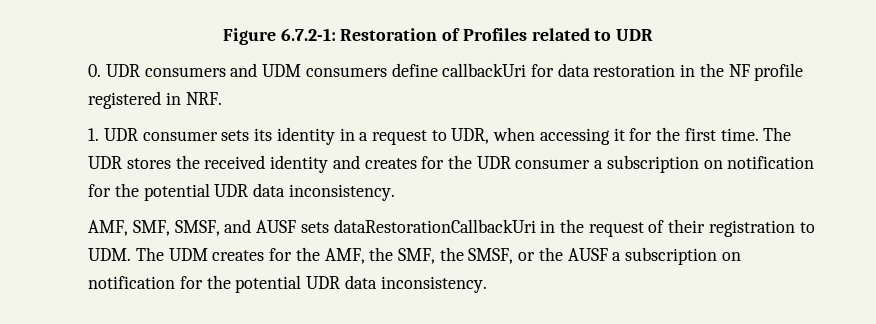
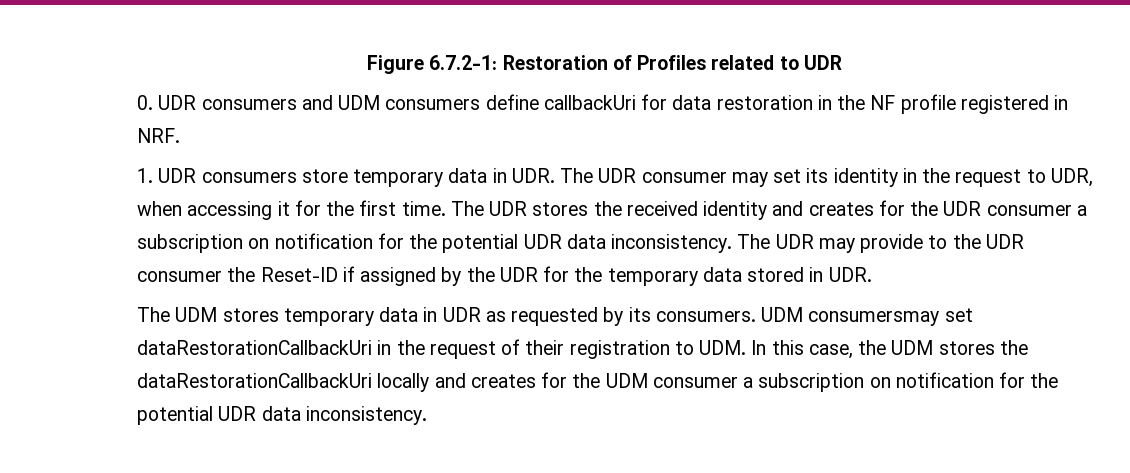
- 1. UDR consumer sets its identity in a request to UDR, when accessing it for the first time.
+ 1. UDR consumers store temporary data in UDR. The UDR consumer may set its identity in the request to UDR, when accessing it for the first time.
- The UDR stores the received identity and creates for the UDR consumer a subscription on notification for the potential UDR data inconsistency.
- AMF, SMF, SMSF, and AUSF sets dataRestorationCallbackUri in the request of their registration to UDM. The UDM creates for the AMF, the SMF, the SMSF, or the AUSF a subscription on notification for the potential UDR data inconsistency.
+ The UDR stores the received identity and creates for the UDR consumer a subscription on notification for the potential UDR data inconsistency. The UDR may provide to the UDR consumer the Reset-ID if assigned by the UDR for the temporary data stored in UDR.
+ The UDM stores temporary data in UDR as requested by its consumers. UDM consumersmay set dataRestorationCallbackUri in the request of their registration to UDM. In this case, the UDM stores the dataRestorationCallbackUri locally and creates for the UDM consumer a subscription on notification for the potential UDR data inconsistency.

